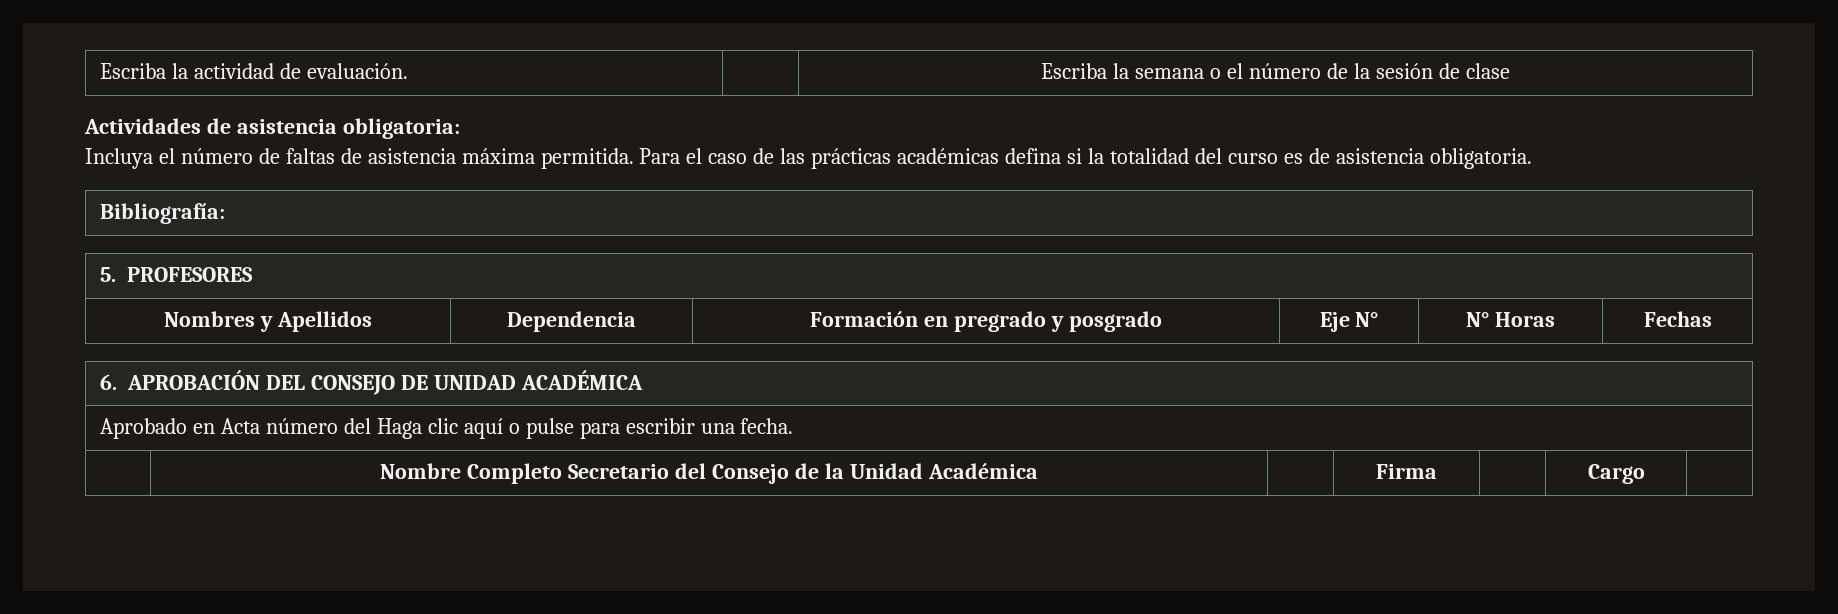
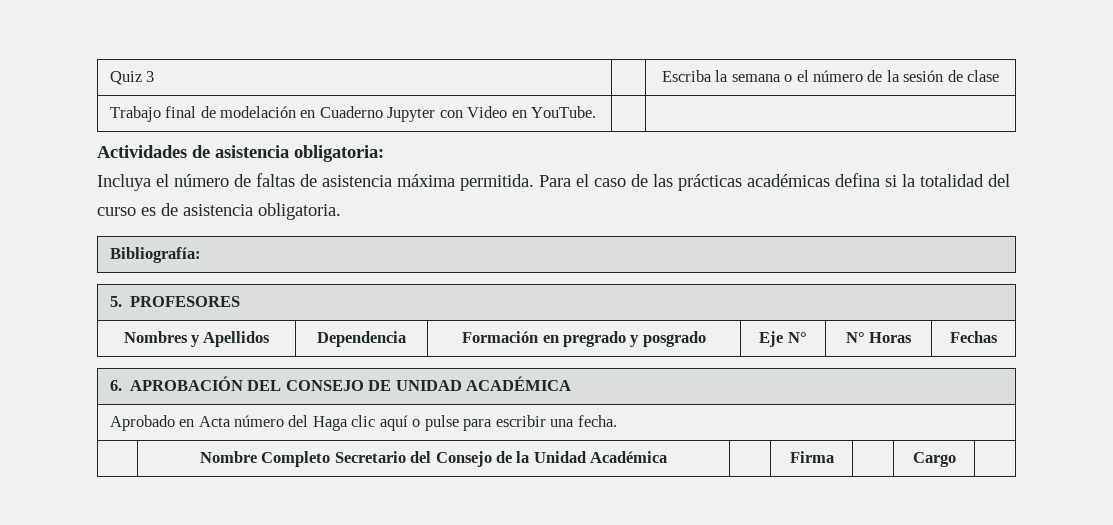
- Escriba la actividad de evaluación. | | Escriba la semana o el número de la sesión de clase
+ Quiz 3 | | Escriba la semana o el número de la sesión de clase
+ Trabajo final de modelación en Cuaderno Jupyter con Video en YouTube. | |

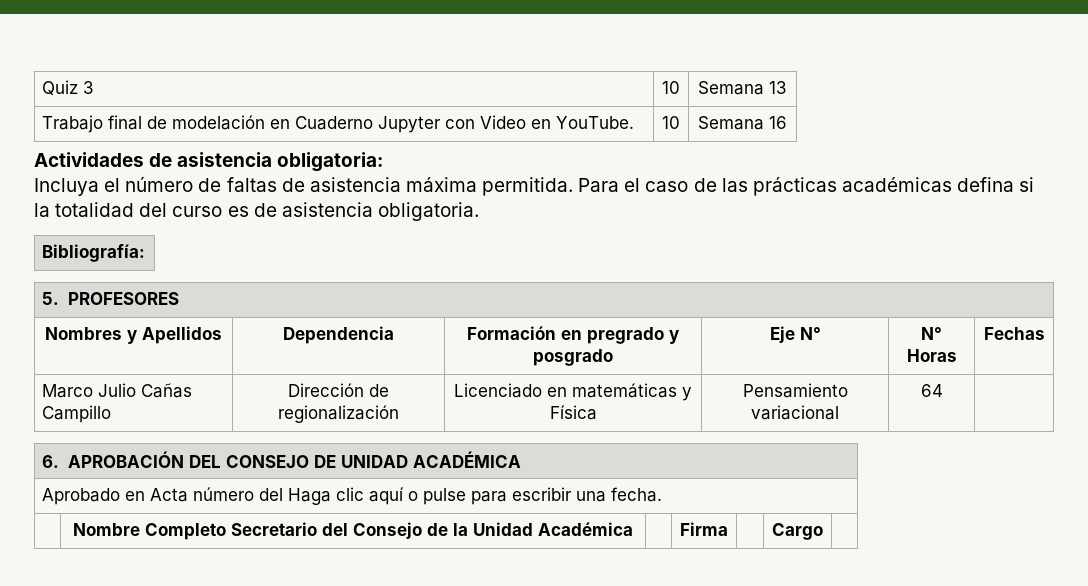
- Quiz 3 | | Escriba la semana o el número de la sesión de clase
+ Quiz 3 | 10 | Semana 13
- Trabajo final de modelación en Cuaderno Jupyter con Video en YouTube. | |
+ Trabajo final de modelación en Cuaderno Jupyter con Video en YouTube. | 10 | Semana 16
+ Marco Julio Cañas Campillo | Dirección de regionalización | Licenciado en matemáticas y Física | Pensamiento variacional | 64 |

